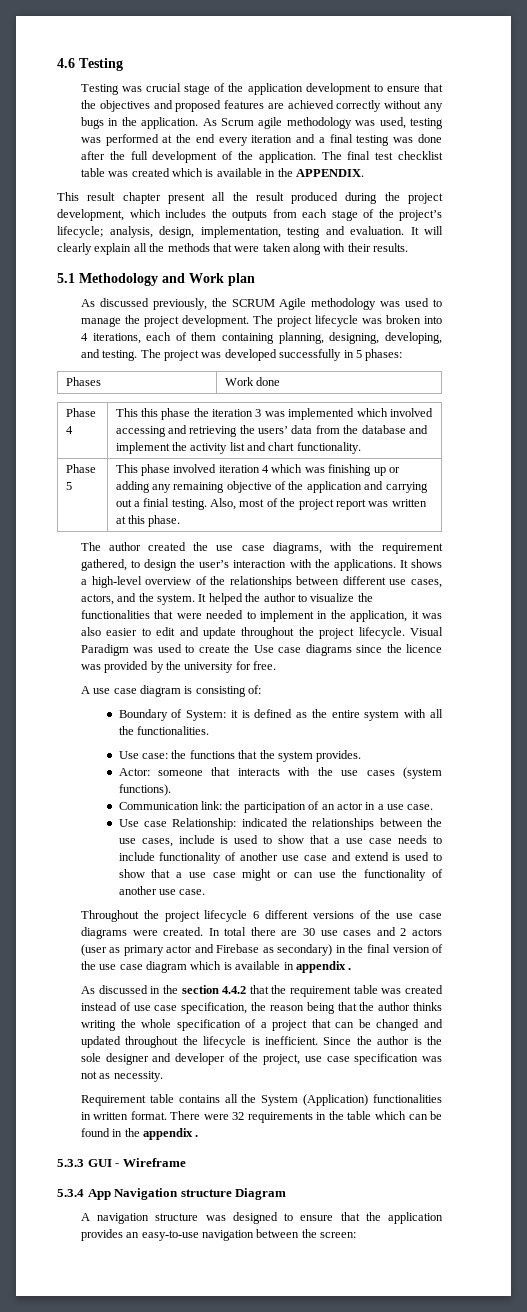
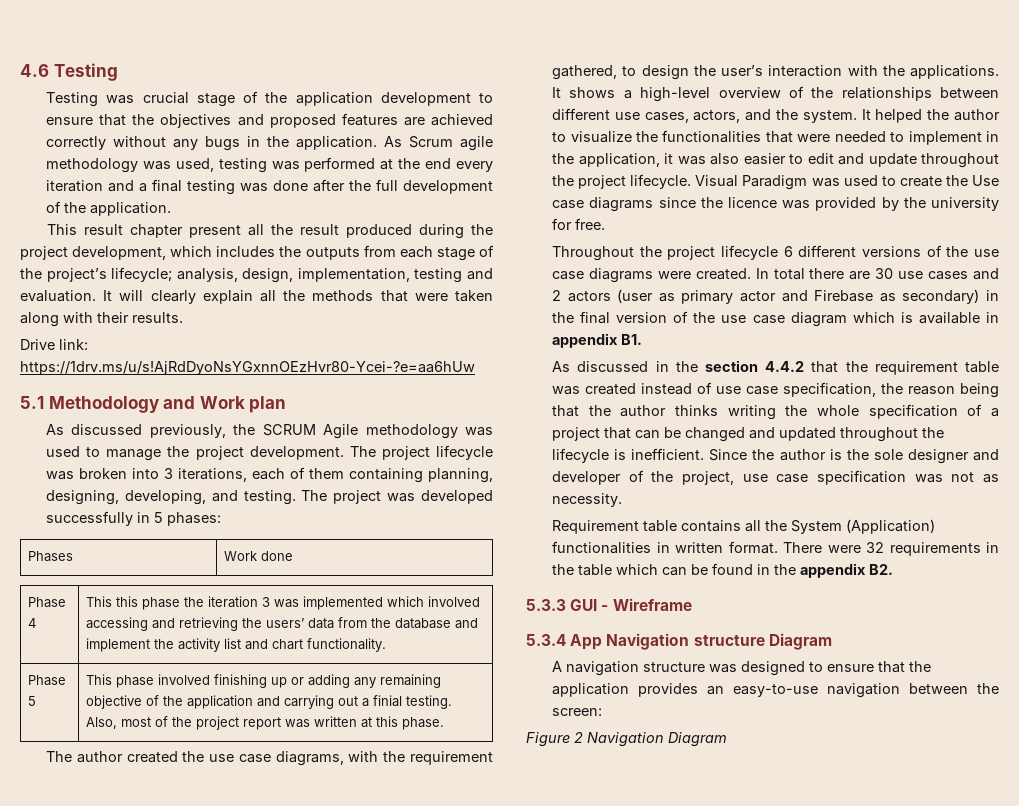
- The final test checklist table was created which is available in the APPENDIX.
+ Drive link: https://1drv.ms/u/s!AjRdDyoNsYGxnnOEzHvr80-Ycei-?e=aa6hUw
- The project lifecycle was broken into 4 iterations, each of them containing planning, designing, developing, and testing.
+ The project lifecycle was broken into 3 iterations, each of them containing planning, designing, developing, and testing.
- Phase 5 | This phase involved iteration 4 which was finishing up or adding any remaining objective of the application and carrying out a finial testing. Also, most of the project report was written at this phase.
+ Phase 5 | This phase involved finishing up or adding any remaining objective of the application and carrying out a finial testing. Also, most of the project report was written at this phase.
- A use case diagram is consisting of:
- Boundary of System: it is defined as the entire system with all the functionalities.
- Use case: the functions that the system provides.
- Actor: someone that interacts with the use cases (system functions).
- Communication link: the participation of an actor in a use case.
- Use case Relationship: indicated the relationships between the use cases, include is used to show that a use case needs to include functionality of another use case and extend is used to show that a use case might or can use the functionality of another use case.
- In total there are 30 use cases and 2 actors (user as primary actor and Firebase as secondary) in the final version of the use case diagram which is available in appendix .
+ In total there are 30 use cases and 2 actors (user as primary actor and Firebase as secondary) in the final version of the use case diagram which is available in appendix B1.
- There were 32 requirements in the table which can be found in the appendix .
+ There were 32 requirements in the table which can be found in the appendix B2.
+ Figure 2 Navigation Diagram

